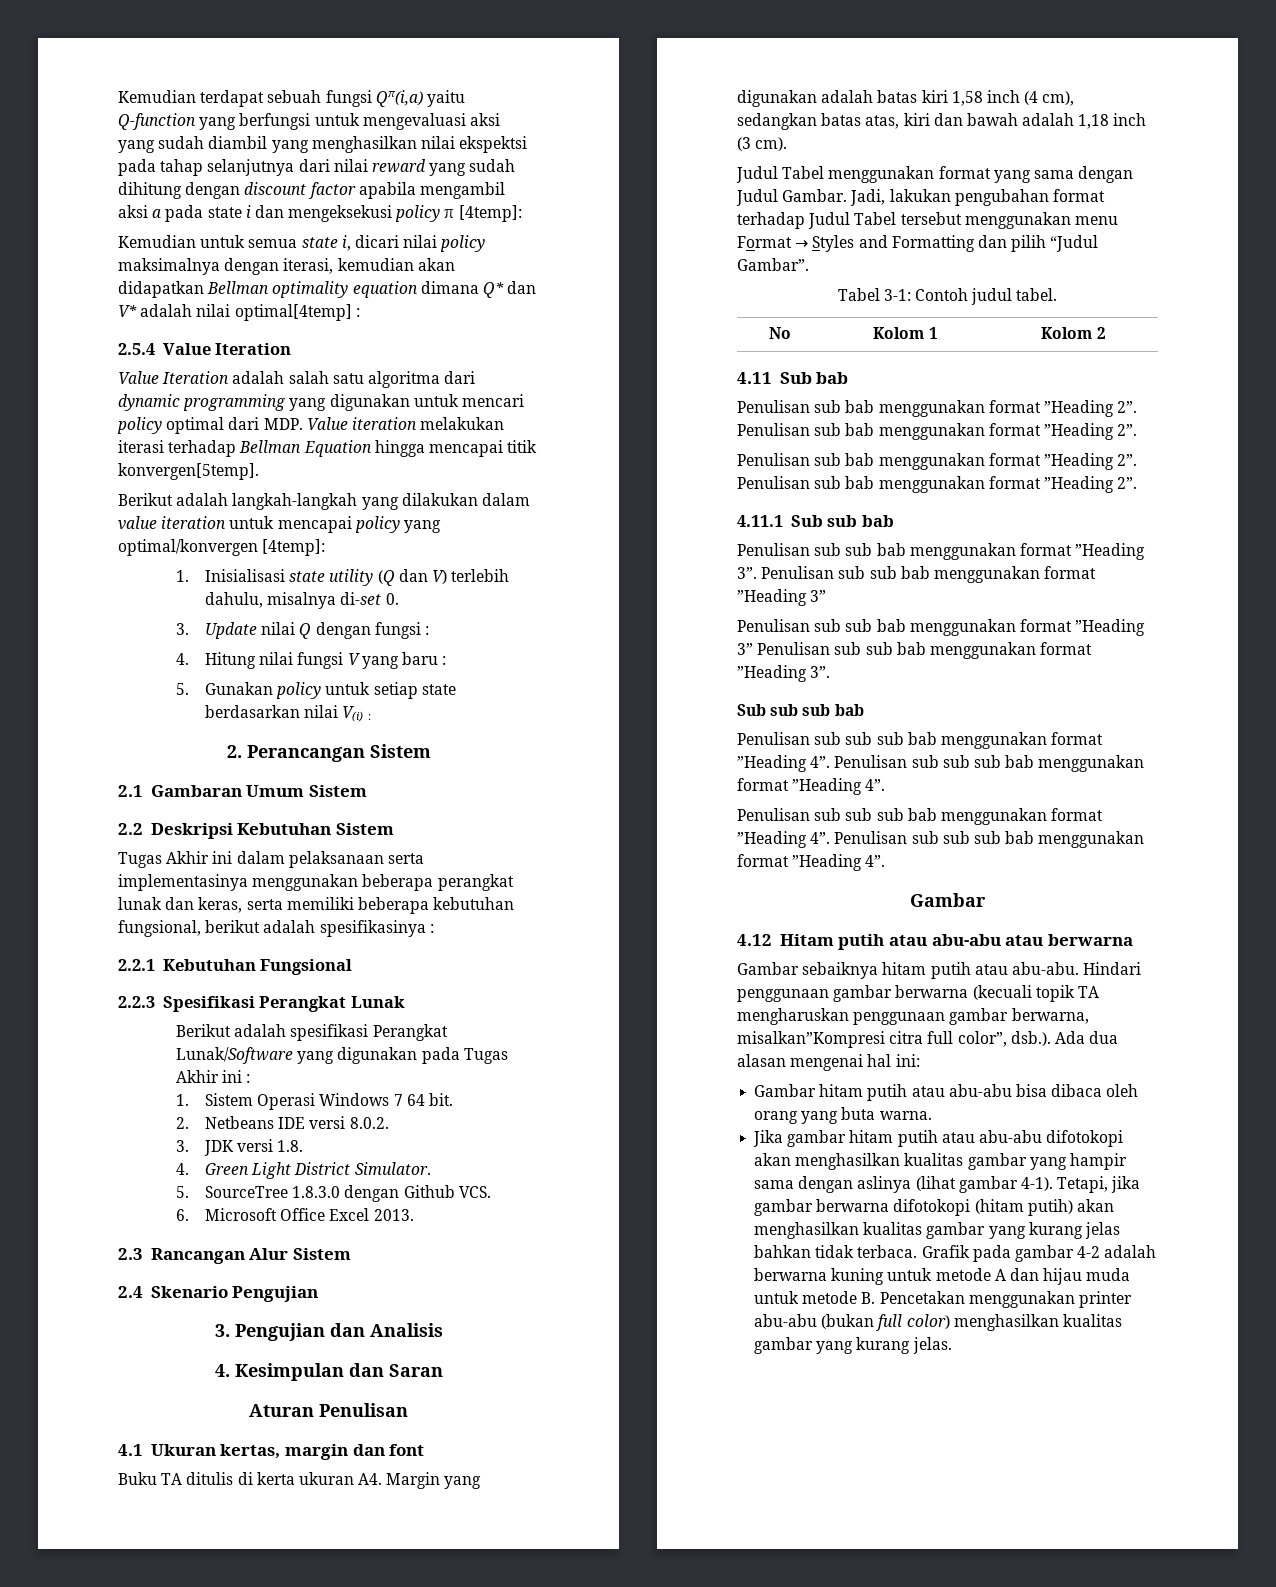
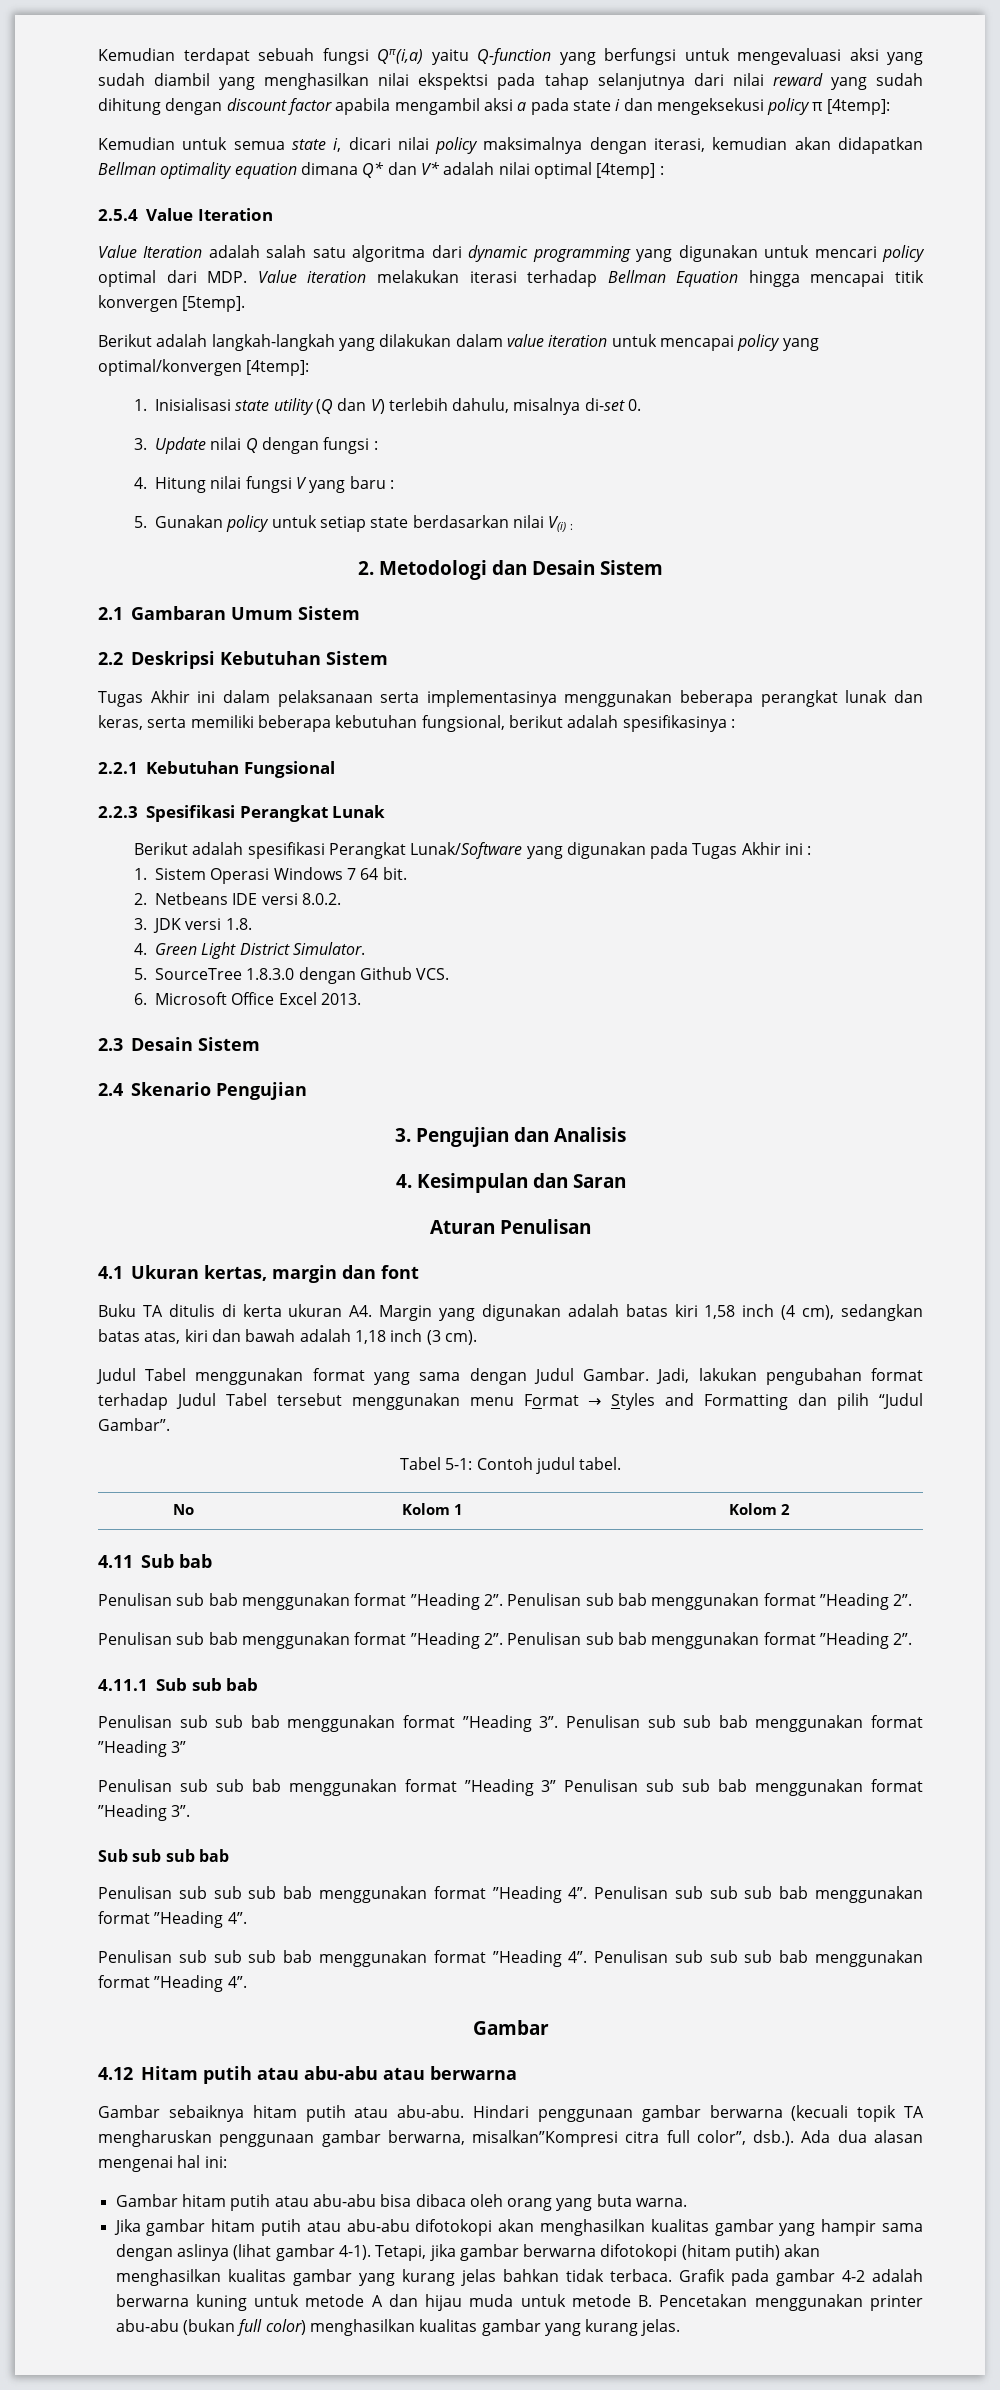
- Kemudian untuk semua state i, dicari nilai policy maksimalnya dengan iterasi, kemudian akan didapatkan Bellman optimality equation dimana Q* dan V* adalah nilai optimal[4temp] :
+ Kemudian untuk semua state i, dicari nilai policy maksimalnya dengan iterasi, kemudian akan didapatkan Bellman optimality equation dimana Q* dan V* adalah nilai optimal [4temp] :
- Value Iteration adalah salah satu algoritma dari dynamic programming yang digunakan untuk mencari policy optimal dari MDP. Value iteration melakukan iterasi terhadap Bellman Equation hingga mencapai titik konvergen[5temp].
+ Value Iteration adalah salah satu algoritma dari dynamic programming yang digunakan untuk mencari policy optimal dari MDP. Value iteration melakukan iterasi terhadap Bellman Equation hingga mencapai titik konvergen [5temp].
- 2. Perancangan Sistem
+ 2. Metodologi dan Desain Sistem
- 2.3 Rancangan Alur Sistem
+ 2.3 Desain Sistem
- Tabel 3-1: Contoh judul tabel.
+ Tabel 5-1: Contoh judul tabel.

